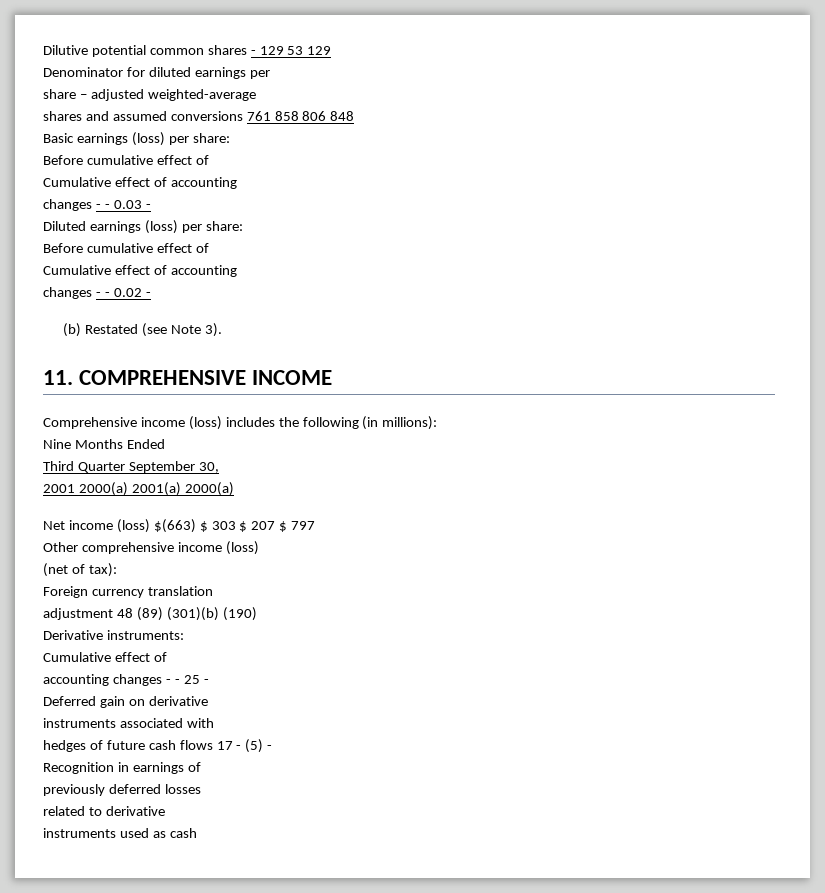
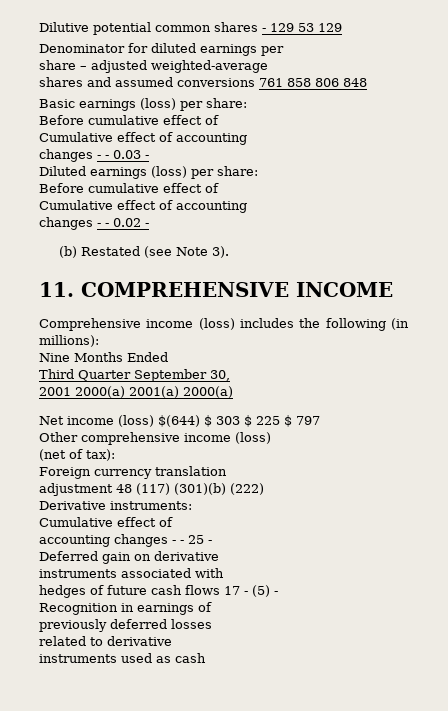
- Net income (loss) $(663) $ 303 $ 207 $ 797
+ Net income (loss) $(644) $ 303 $ 225 $ 797
- adjustment 48 (89) (301)(b) (190)
+ adjustment 48 (117) (301)(b) (222)

